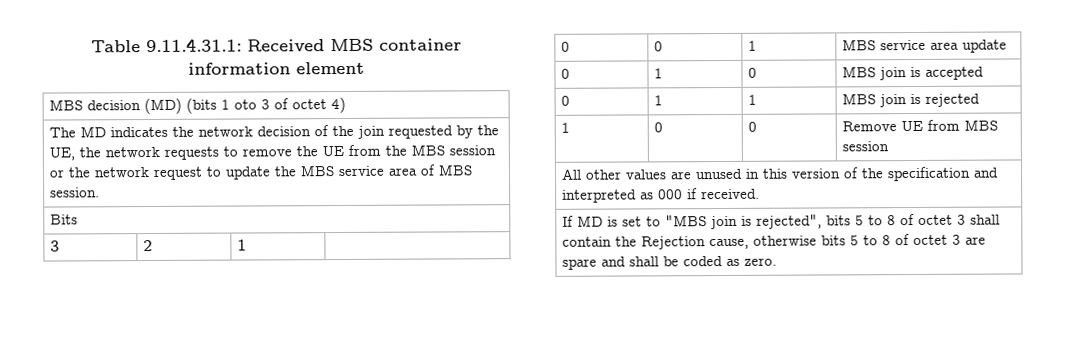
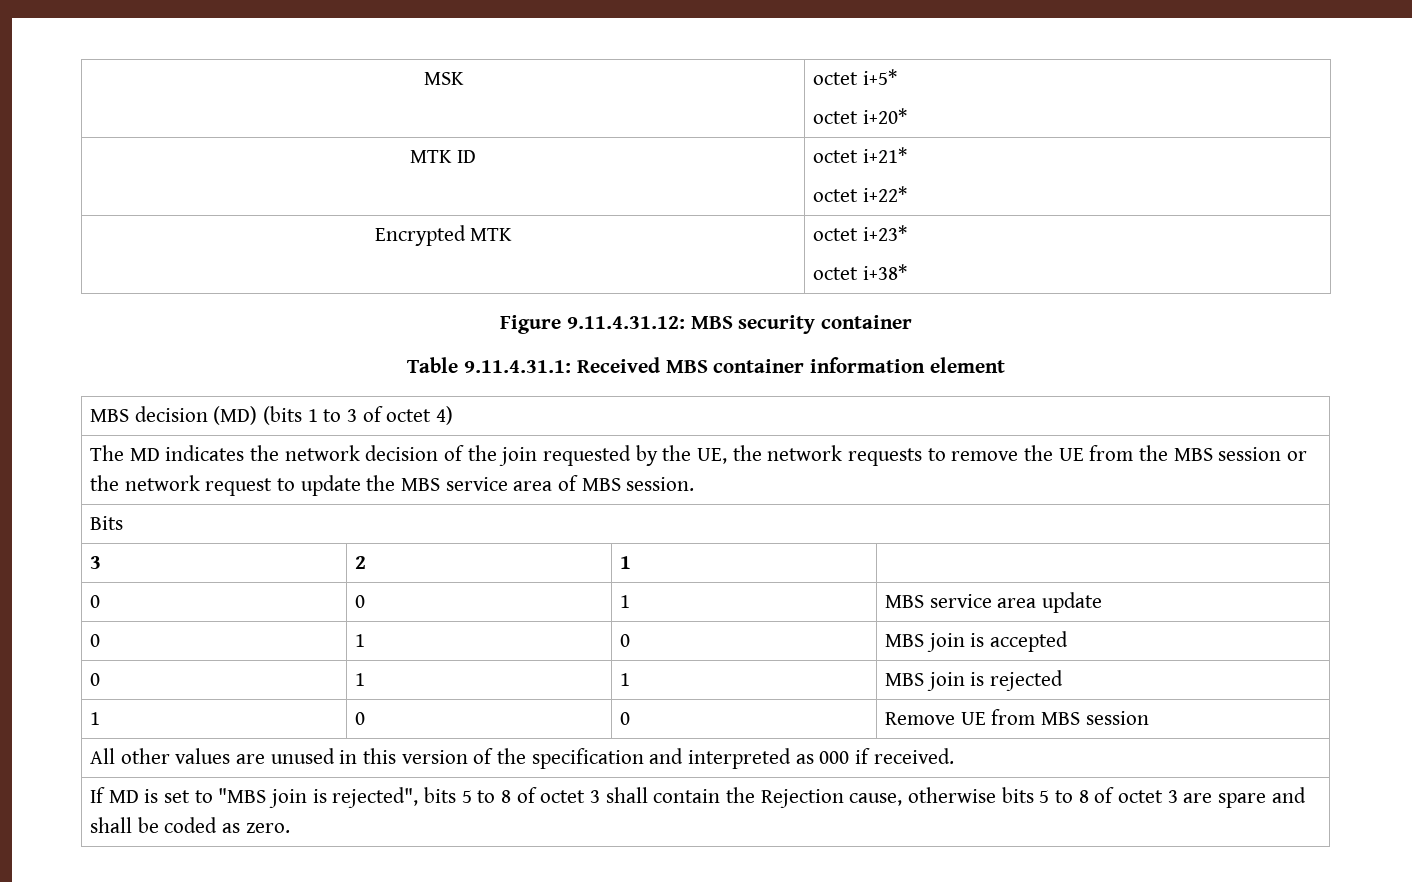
+ MSK | octet i+5*
+ octet i+20*
+ MTK ID | octet i+21*
+ octet i+22*
+ Encrypted MTK | octet i+23*
+ octet i+38*
+ Figure 9.11.4.31.12: MBS security container
- MBS decision (MD) (bits 1 oto 3 of octet 4)
+ MBS decision (MD) (bits 1 to 3 of octet 4)

